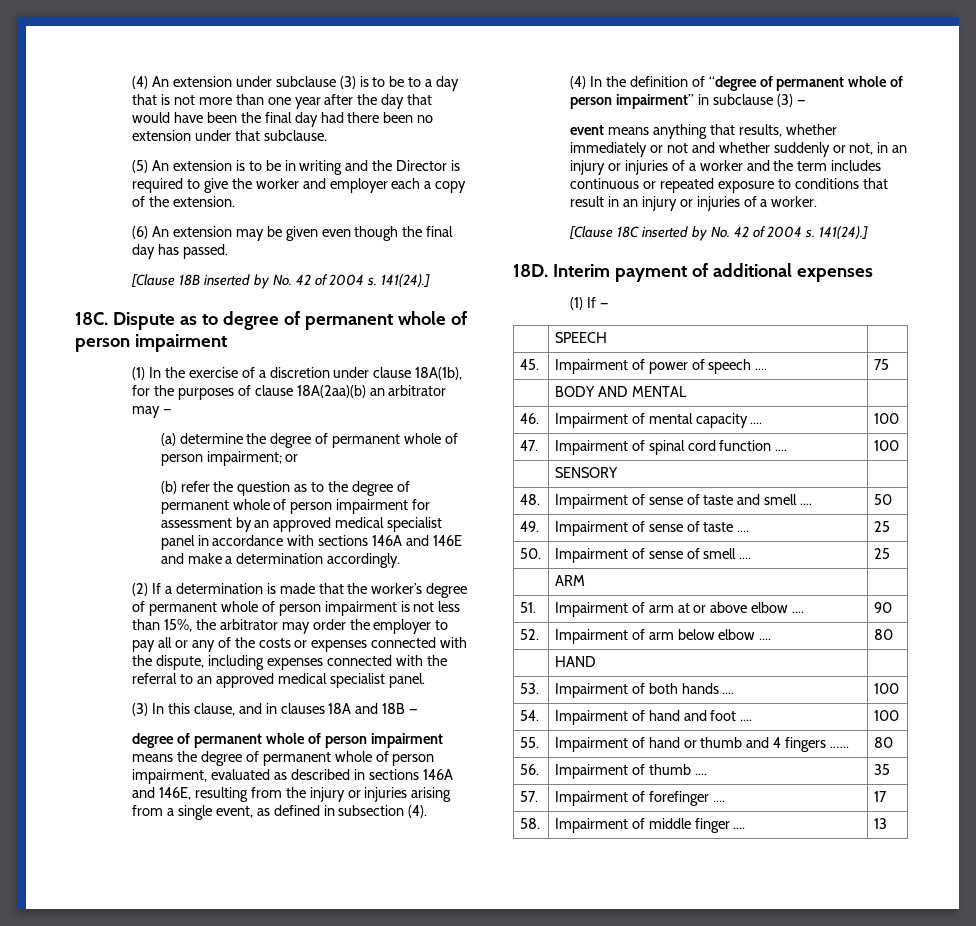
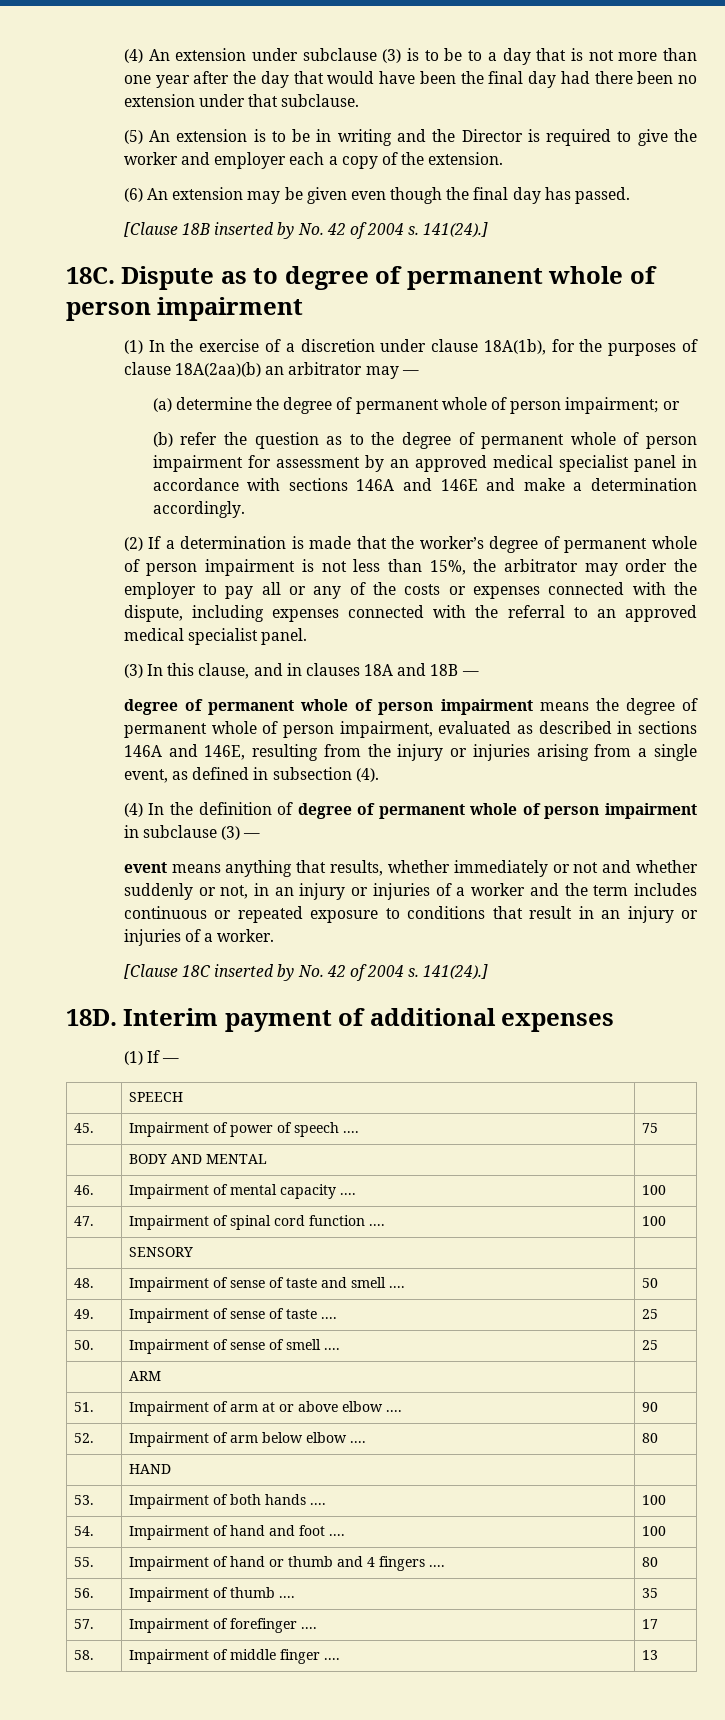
- (4) In the definition of “degree of permanent whole of person impairment” in subclause (3) —
+ (4) In the definition of degree of permanent whole of person impairment in subclause (3) —
- 55. | Impairment of hand or thumb and 4 fingers .….. | 80
+ 55. | Impairment of hand or thumb and 4 fingers .... | 80

